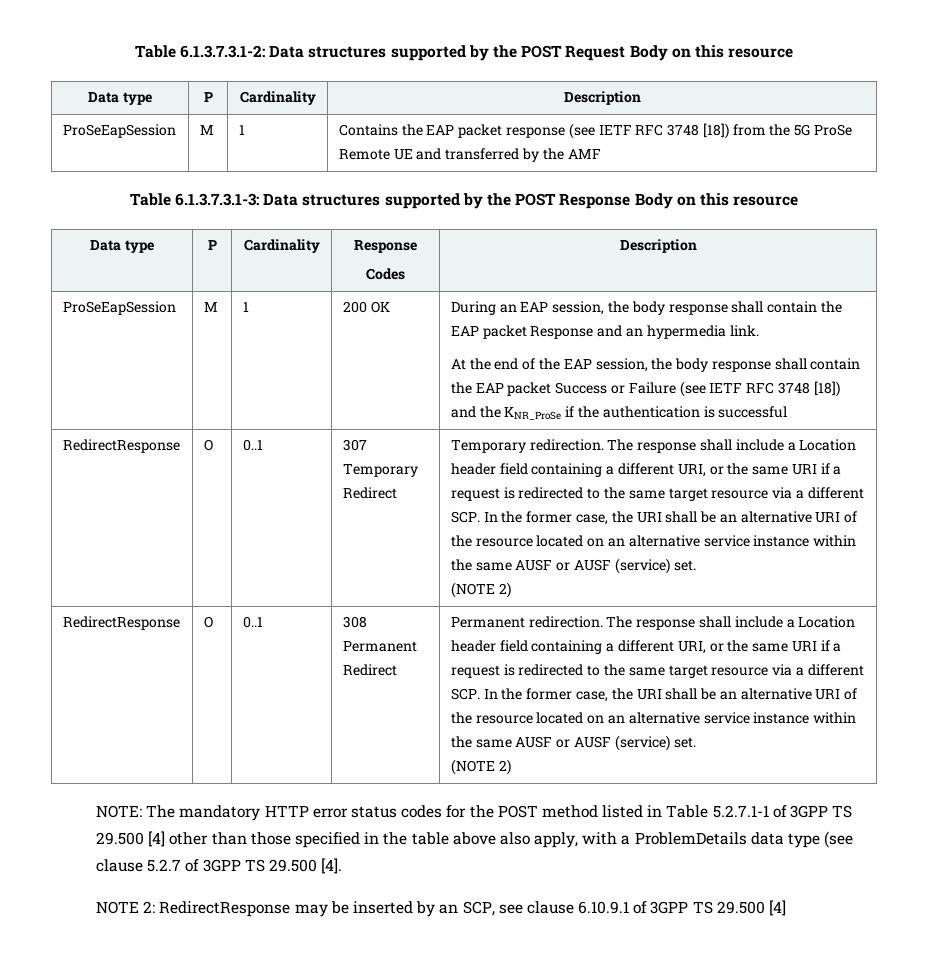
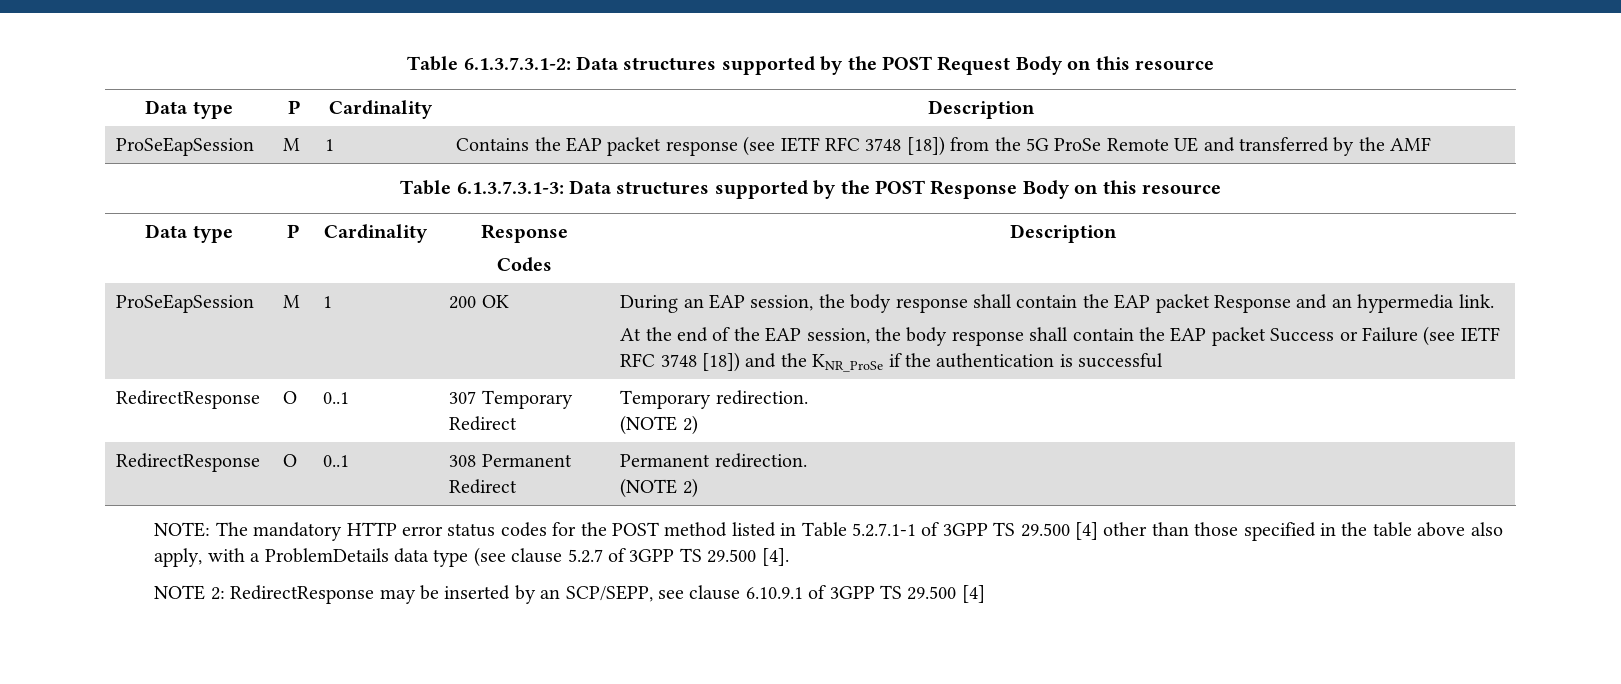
- Temporary redirection. The response shall include a Location header field containing a different URI, or the same URI if a request is redirected to the same target resource via a different SCP. In the former case, the URI shall be an alternative URI of the resource located on an alternative service instance within the same AUSF or AUSF (service) set.
+ Temporary redirection.
- Permanent redirection. The response shall include a Location header field containing a different URI, or the same URI if a request is redirected to the same target resource via a different SCP. In the former case, the URI shall be an alternative URI of the resource located on an alternative service instance within the same AUSF or AUSF (service) set.
+ Permanent redirection.
- NOTE 2: RedirectResponse may be inserted by an SCP, see clause 6.10.9.1 of 3GPP TS 29.500 [4]
+ NOTE 2: RedirectResponse may be inserted by an SCP/SEPP, see clause 6.10.9.1 of 3GPP TS 29.500 [4]

